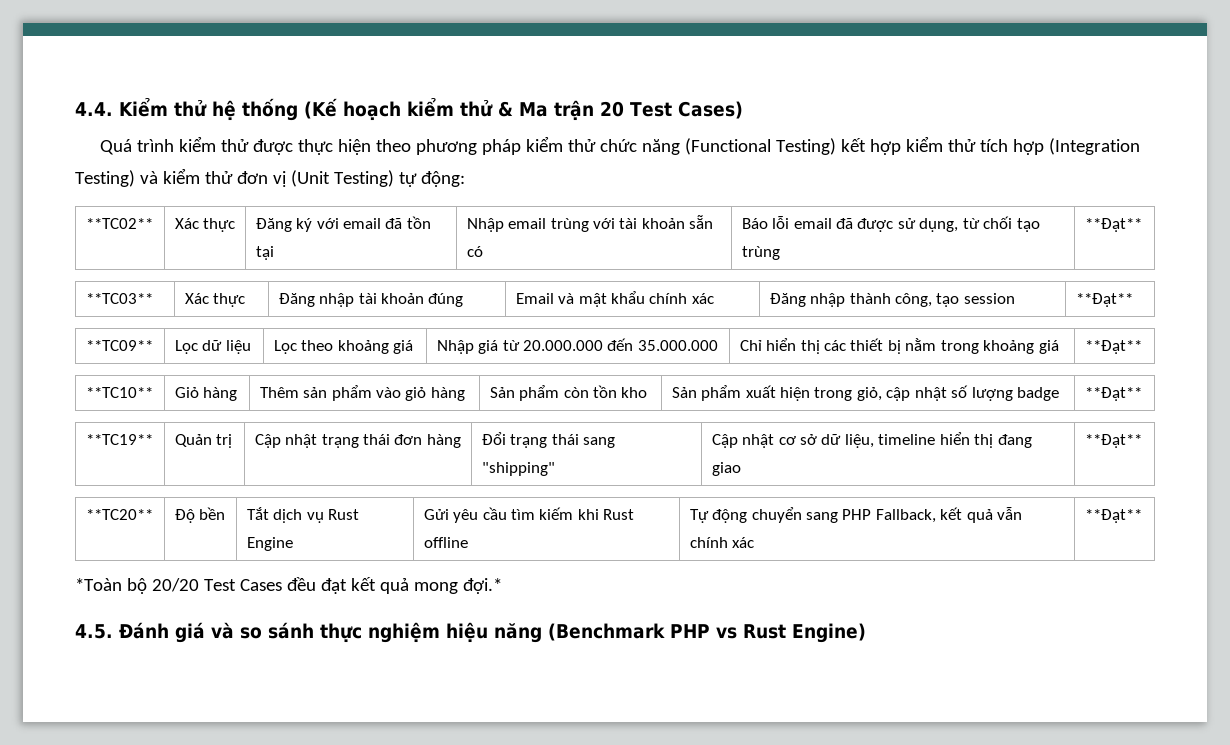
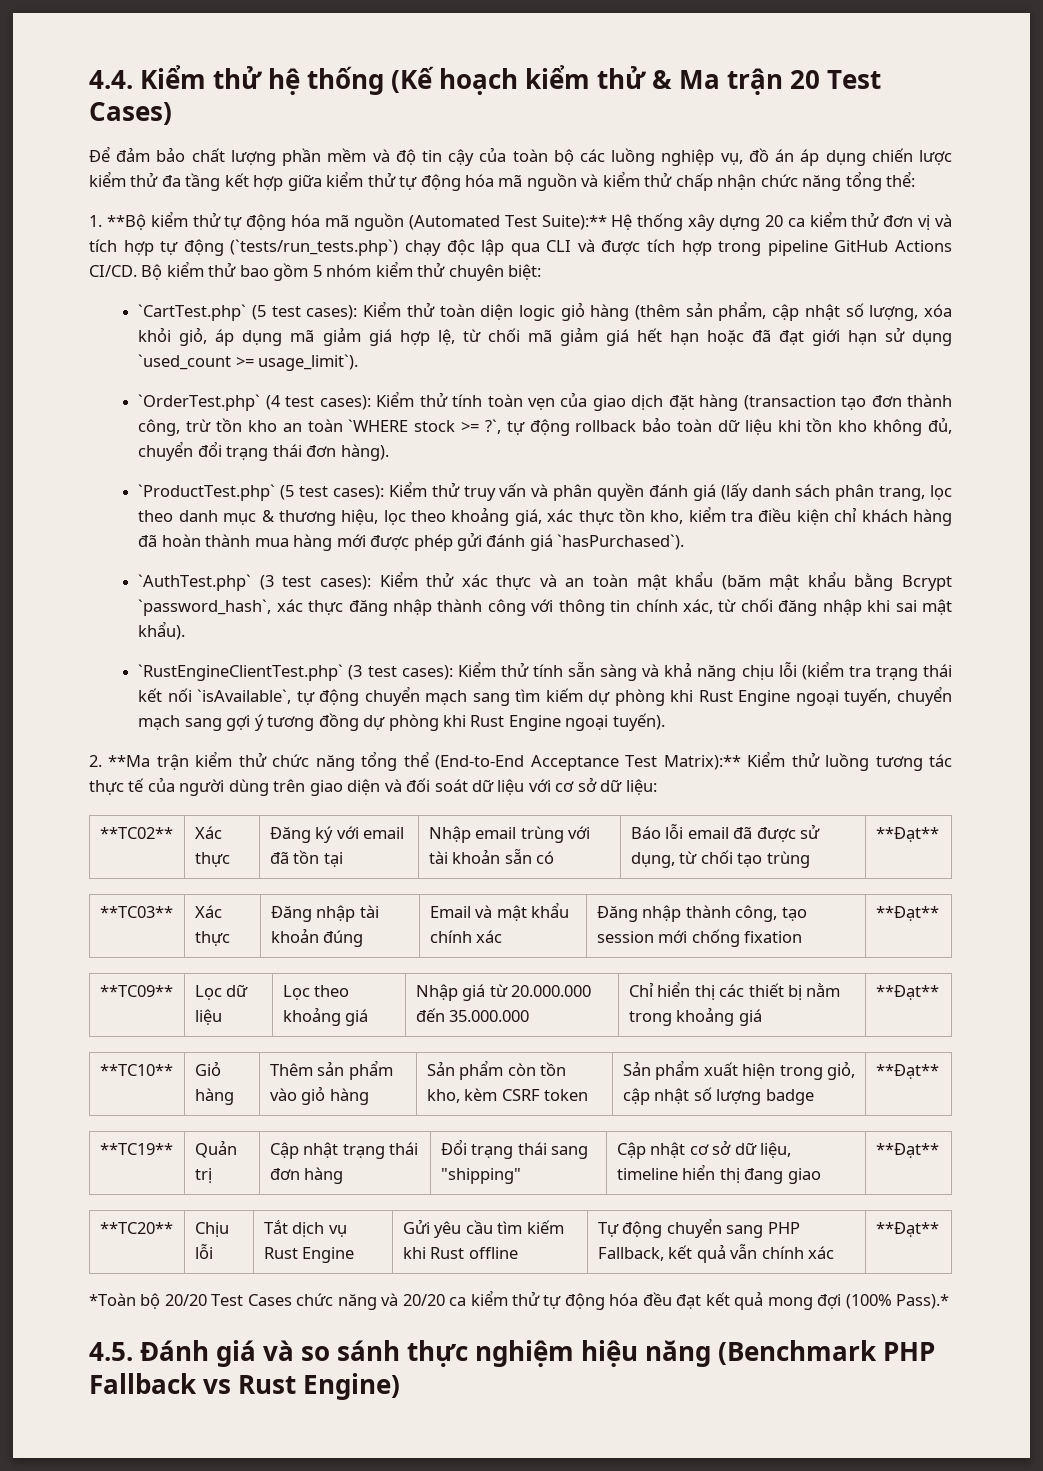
- Quá trình kiểm thử được thực hiện theo phương pháp kiểm thử chức năng (Functional Testing) kết hợp kiểm thử tích hợp (Integration Testing) và kiểm thử đơn vị (Unit Testing) tự động:
+ Để đảm bảo chất lượng phần mềm và độ tin cậy của toàn bộ các luồng nghiệp vụ, đồ án áp dụng chiến lược kiểm thử đa tầng kết hợp giữa kiểm thử tự động hóa mã nguồn và kiểm thử chấp nhận chức năng tổng thể:
+ 1. **Bộ kiểm thử tự động hóa mã nguồn (Automated Test Suite):** Hệ thống xây dựng 20 ca kiểm thử đơn vị và tích hợp tự động (`tests/run_tests.php`) chạy độc lập qua CLI và được tích hợp trong pipeline GitHub Actions CI/CD. Bộ kiểm thử bao gồm 5 nhóm kiểm thử chuyên biệt:
+ `CartTest.php` (5 test cases): Kiểm thử toàn diện logic giỏ hàng (thêm sản phẩm, cập nhật số lượng, xóa khỏi giỏ, áp dụng mã giảm giá hợp lệ, từ chối mã giảm giá hết hạn hoặc đã đạt giới hạn sử dụng `used_count >= usage_limit`).
+ `OrderTest.php` (4 test cases): Kiểm thử tính toàn vẹn của giao dịch đặt hàng (transaction tạo đơn thành công, trừ tồn kho an toàn `WHERE stock >= ?`, tự động rollback bảo toàn dữ liệu khi tồn kho không đủ, chuyển đổi trạng thái đơn hàng).
+ `ProductTest.php` (5 test cases): Kiểm thử truy vấn và phân quyền đánh giá (lấy danh sách phân trang, lọc theo danh mục & thương hiệu, lọc theo khoảng giá, xác thực tồn kho, kiểm tra điều kiện chỉ khách hàng đã hoàn thành mua hàng mới được phép gửi đánh giá `hasPurchased`).
+ `AuthTest.php` (3 test cases): Kiểm thử xác thực và an toàn mật khẩu (băm mật khẩu bằng Bcrypt `password_hash`, xác thực đăng nhập thành công với thông tin chính xác, từ chối đăng nhập khi sai mật khẩu).
+ `RustEngineClientTest.php` (3 test cases): Kiểm thử tính sẵn sàng và khả năng chịu lỗi (kiểm tra trạng thái kết nối `isAvailable`, tự động chuyển mạch sang tìm kiếm dự phòng khi Rust Engine ngoại tuyến, chuyển mạch sang gợi ý tương đồng dự phòng khi Rust Engine ngoại tuyến).
+ 2. **Ma trận kiểm thử chức năng tổng thể (End-to-End Acceptance Test Matrix):** Kiểm thử luồng tương tác thực tế của người dùng trên giao diện và đối soát dữ liệu với cơ sở dữ liệu:
- **TC03** | Xác thực | Đăng nhập tài khoản đúng | Email và mật khẩu chính xác | Đăng nhập thành công, tạo session | **Đạt**
+ **TC03** | Xác thực | Đăng nhập tài khoản đúng | Email và mật khẩu chính xác | Đăng nhập thành công, tạo session mới chống fixation | **Đạt**
- **TC10** | Giỏ hàng | Thêm sản phẩm vào giỏ hàng | Sản phẩm còn tồn kho | Sản phẩm xuất hiện trong giỏ, cập nhật số lượng badge | **Đạt**
+ **TC10** | Giỏ hàng | Thêm sản phẩm vào giỏ hàng | Sản phẩm còn tồn kho, kèm CSRF token | Sản phẩm xuất hiện trong giỏ, cập nhật số lượng badge | **Đạt**
- **TC20** | Độ bền | Tắt dịch vụ Rust Engine | Gửi yêu cầu tìm kiếm khi Rust offline | Tự động chuyển sang PHP Fallback, kết quả vẫn chính xác | **Đạt**
+ **TC20** | Chịu lỗi | Tắt dịch vụ Rust Engine | Gửi yêu cầu tìm kiếm khi Rust offline | Tự động chuyển sang PHP Fallback, kết quả vẫn chính xác | **Đạt**
- *Toàn bộ 20/20 Test Cases đều đạt kết quả mong đợi.*
+ *Toàn bộ 20/20 Test Cases chức năng và 20/20 ca kiểm thử tự động hóa đều đạt kết quả mong đợi (100% Pass).*
- 4.5. Đánh giá và so sánh thực nghiệm hiệu năng (Benchmark PHP vs Rust Engine)
+ 4.5. Đánh giá và so sánh thực nghiệm hiệu năng (Benchmark PHP Fallback vs Rust Engine)

